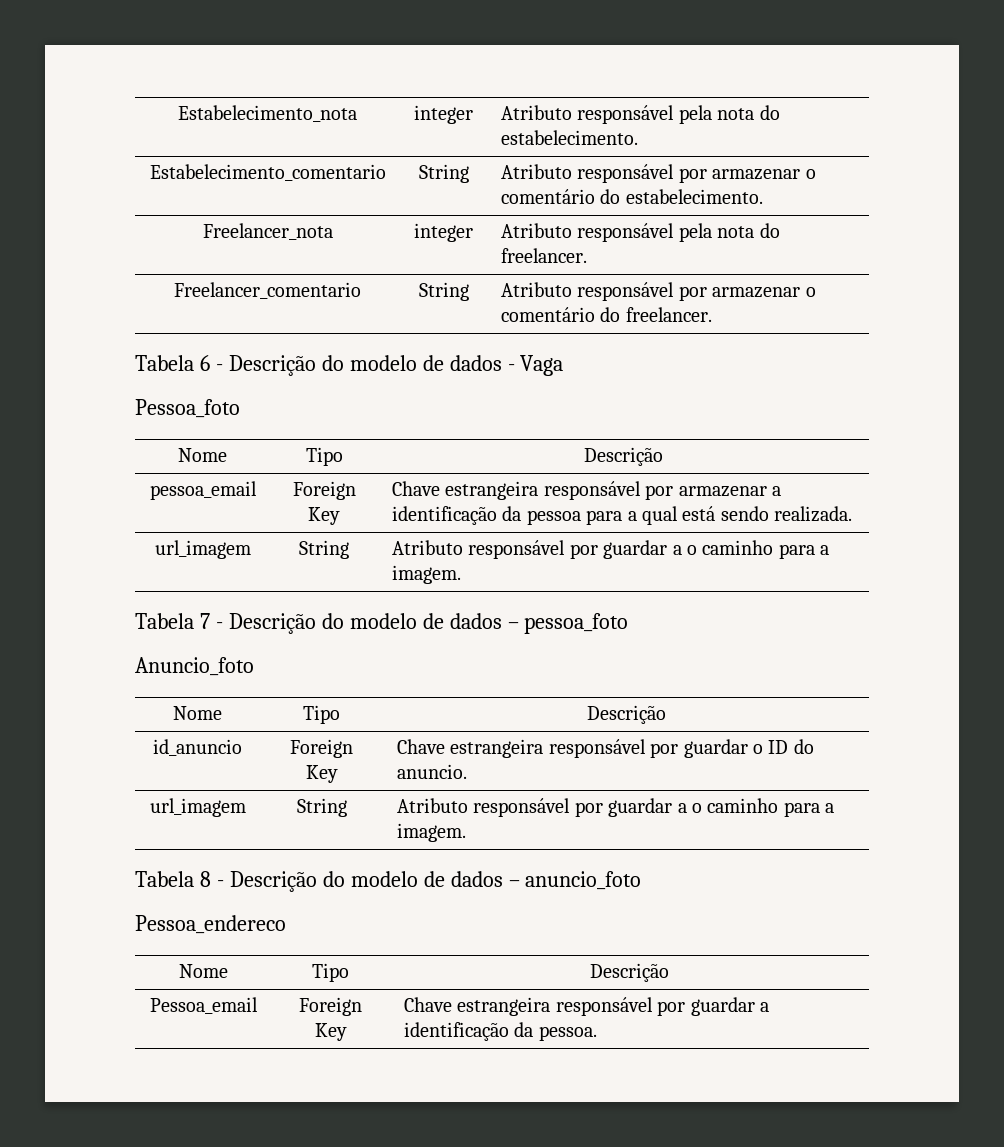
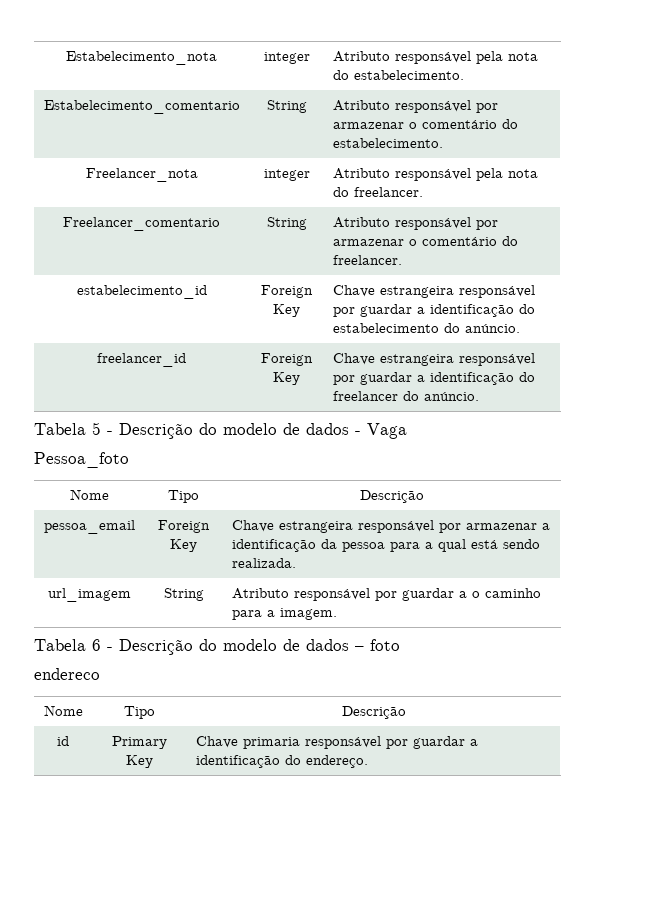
- Tabela 6 - Descrição do modelo de dados - Vaga
+ estabelecimento_id | Foreign Key | Chave estrangeira responsável por guardar a identificação do estabelecimento do anúncio.
+ freelancer_id | Foreign Key | Chave estrangeira responsável por guardar a identificação do freelancer do anúncio.
+ Tabela 5 - Descrição do modelo de dados - Vaga
- Tabela 7 - Descrição do modelo de dados – pessoa_foto
- Anuncio_foto
+ Tabela 6 - Descrição do modelo de dados – foto
+ endereco
  Nome | Tipo | Descrição
- id_anuncio | Foreign Key | Chave estrangeira responsável por guardar o ID do anuncio.
- url_imagem | String | Atributo responsável por guardar a o caminho para a imagem.
- Tabela 8 - Descrição do modelo de dados – anuncio_foto
- Pessoa_endereco
- Nome | Tipo | Descrição
- Pessoa_email | Foreign Key | Chave estrangeira responsável por guardar a identificação da pessoa.
+ id | Primary Key | Chave primaria responsável por guardar a identificação do endereço.

